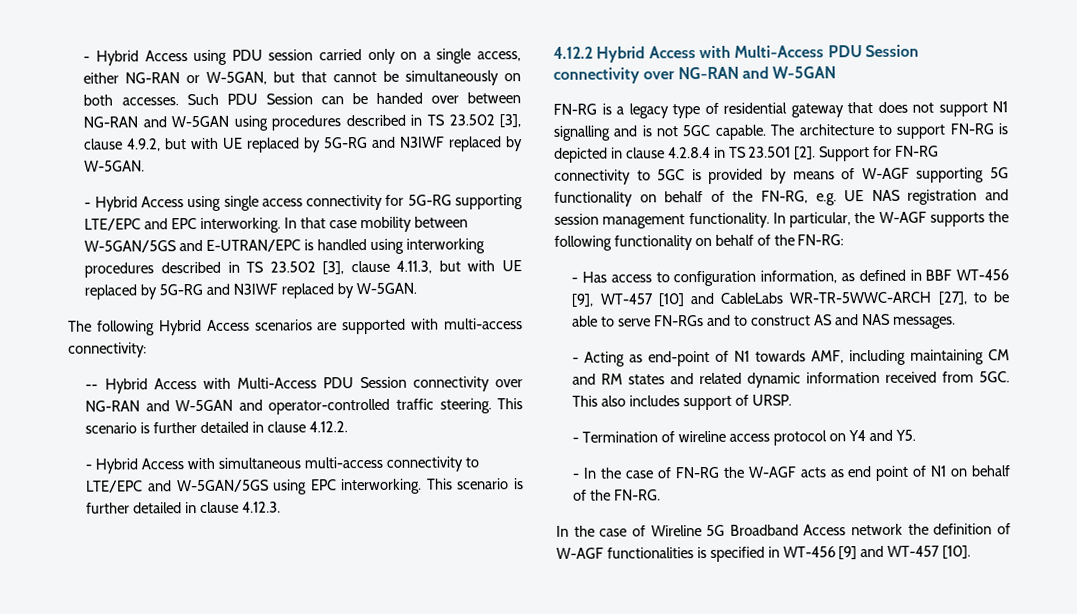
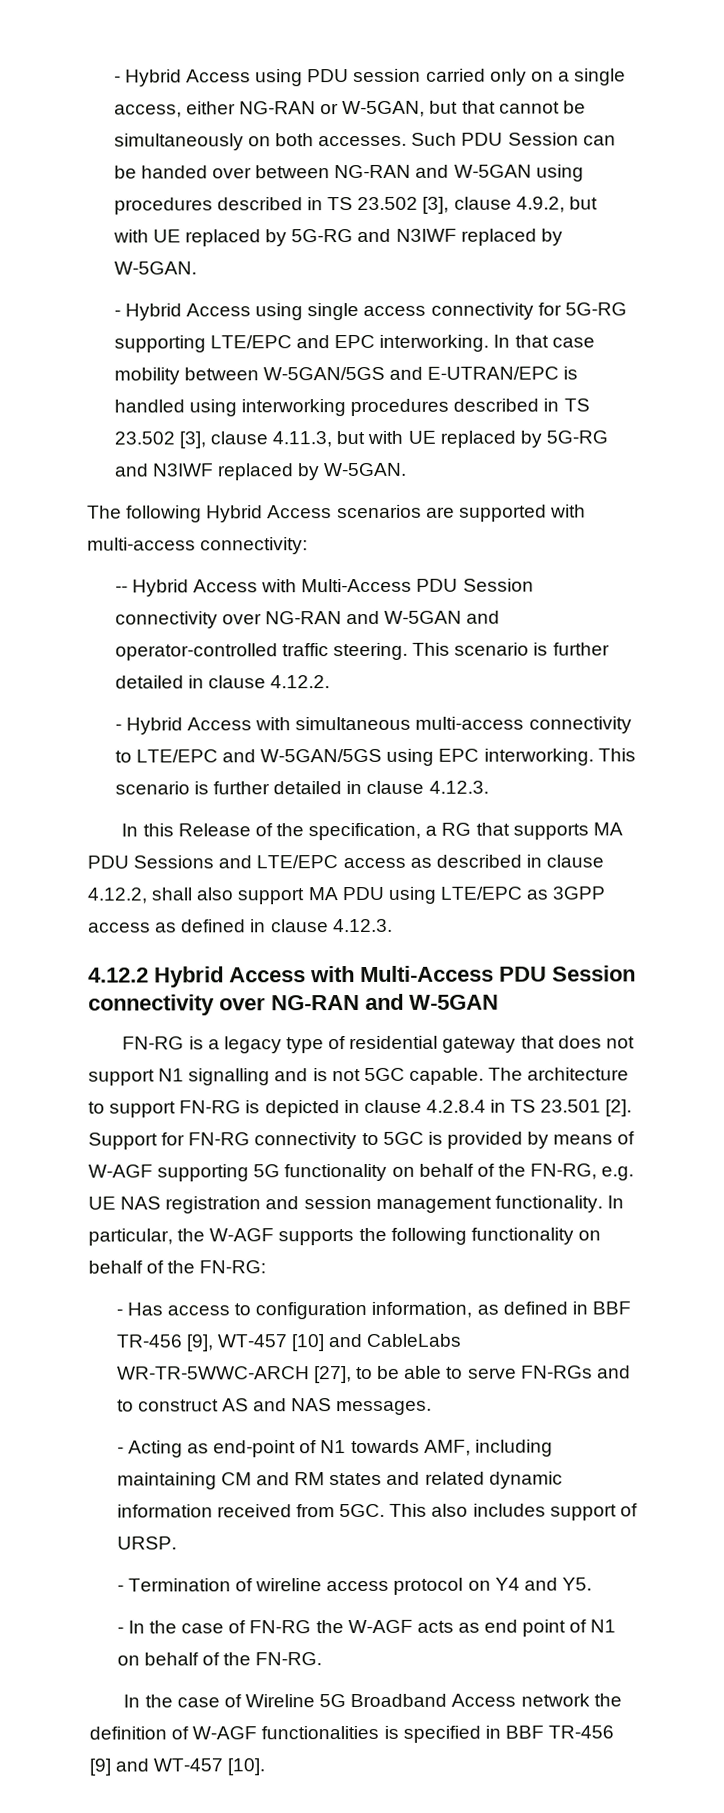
+ In this Release of the specification, a RG that supports MA PDU Sessions and LTE/EPC access as described in clause 4.12.2, shall also support MA PDU using LTE/EPC as 3GPP access as defined in clause 4.12.3.
- - Has access to configuration information, as defined in BBF WT-456 [9], WT-457 [10] and CableLabs WR-TR-5WWC-ARCH [27], to be able to serve FN-RGs and to construct AS and NAS messages.
+ - Has access to configuration information, as defined in BBF TR-456 [9], WT-457 [10] and CableLabs WR-TR-5WWC-ARCH [27], to be able to serve FN-RGs and to construct AS and NAS messages.
- In the case of Wireline 5G Broadband Access network the definition of W-AGF functionalities is specified in WT-456 [9] and WT-457 [10].
+ In the case of Wireline 5G Broadband Access network the definition of W-AGF functionalities is specified in BBF TR-456 [9] and WT-457 [10].

